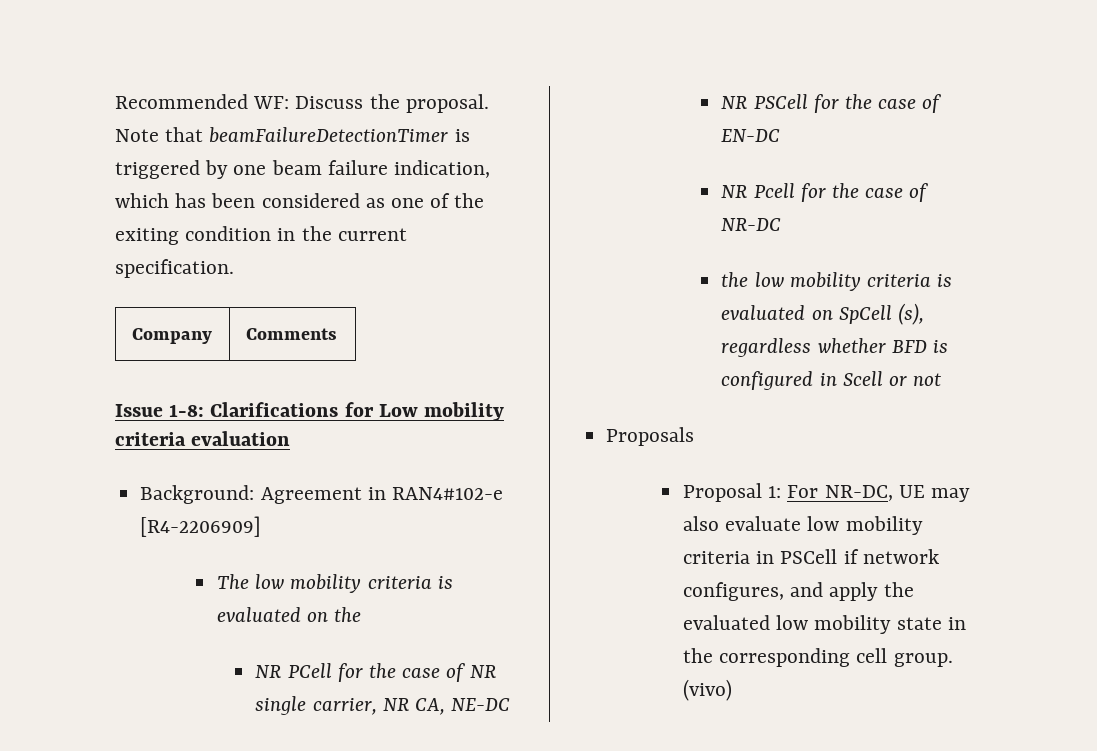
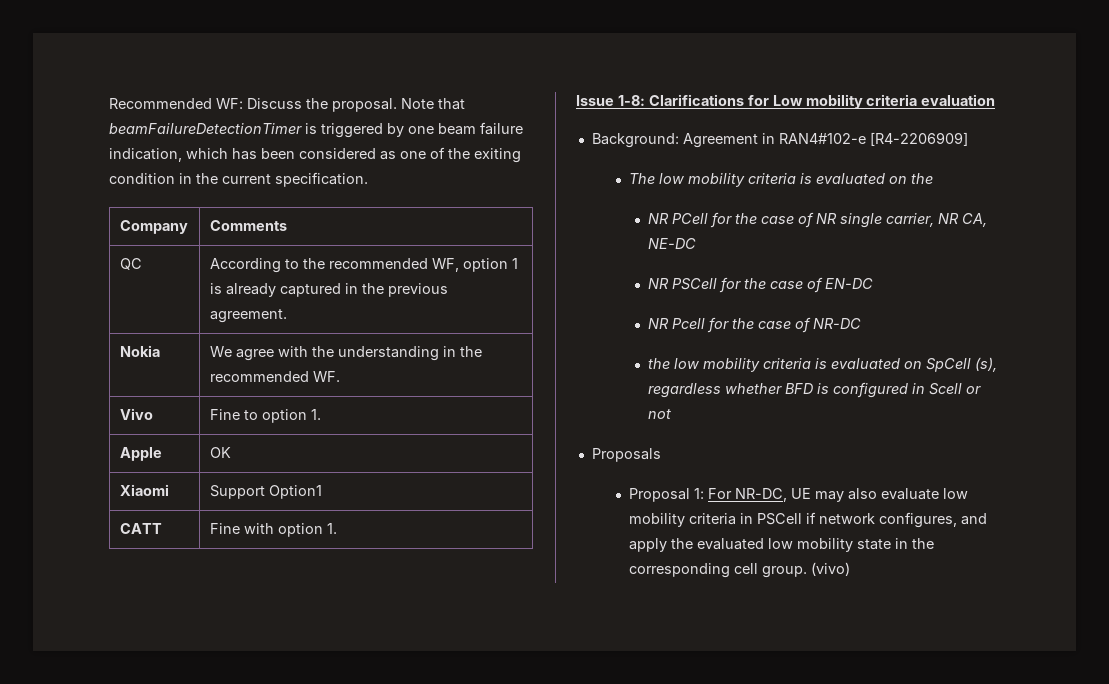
+ QC | According to the recommended WF, option 1 is already captured in the previous agreement.
+ Nokia | We agree with the understanding in the recommended WF.
+ Vivo | Fine to option 1.
+ Apple | OK
+ Xiaomi | Support Option1
+ CATT | Fine with option 1.

